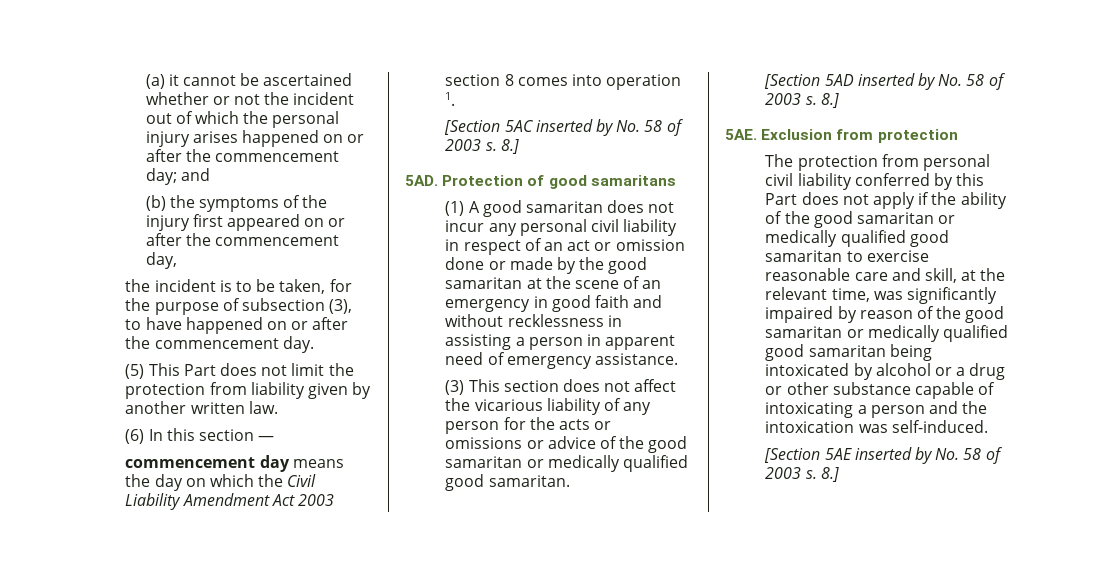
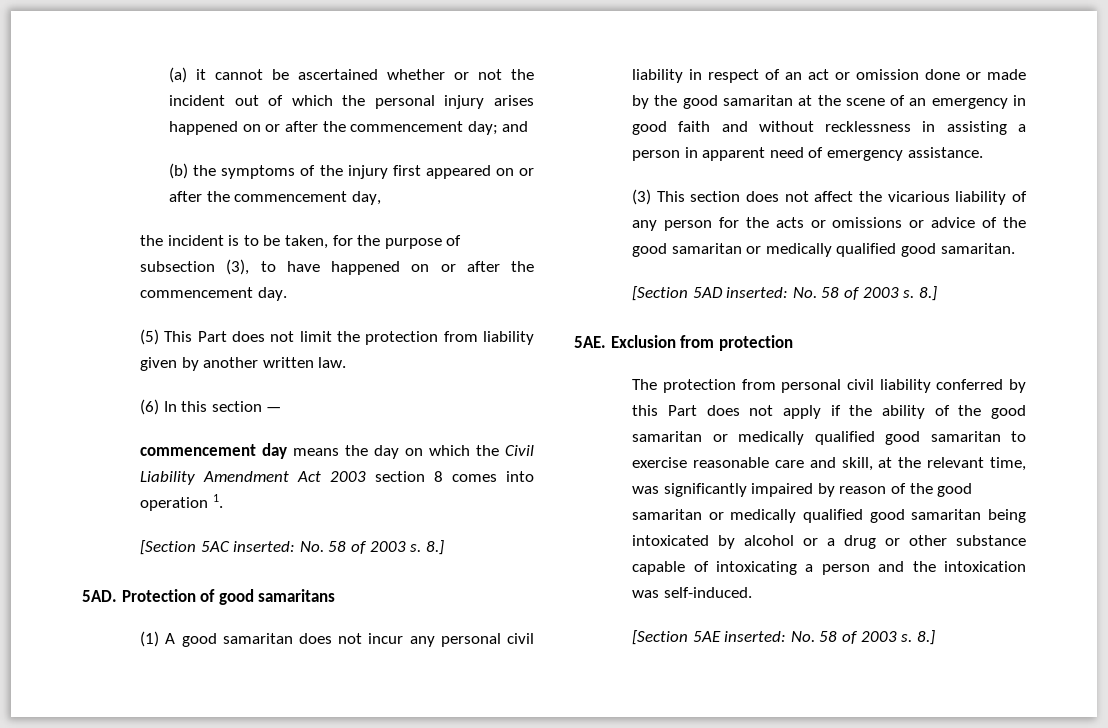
- [Section 5AC inserted by No. 58 of 2003 s.
+ [Section 5AC inserted: No. 58 of 2003 s.
- [Section 5AD inserted by No. 58 of 2003 s.
+ [Section 5AD inserted: No. 58 of 2003 s.
- [Section 5AE inserted by No. 58 of 2003 s.
+ [Section 5AE inserted: No. 58 of 2003 s.

